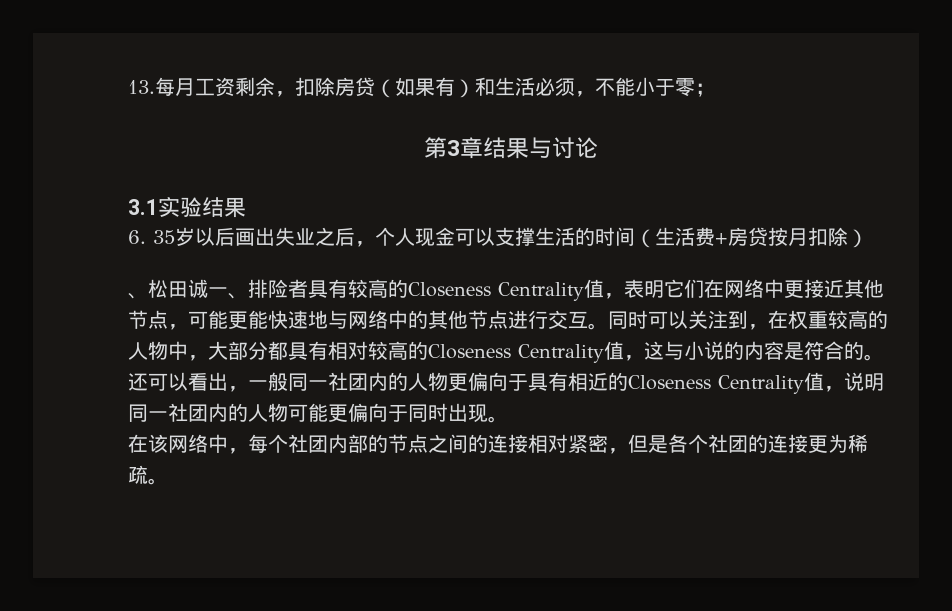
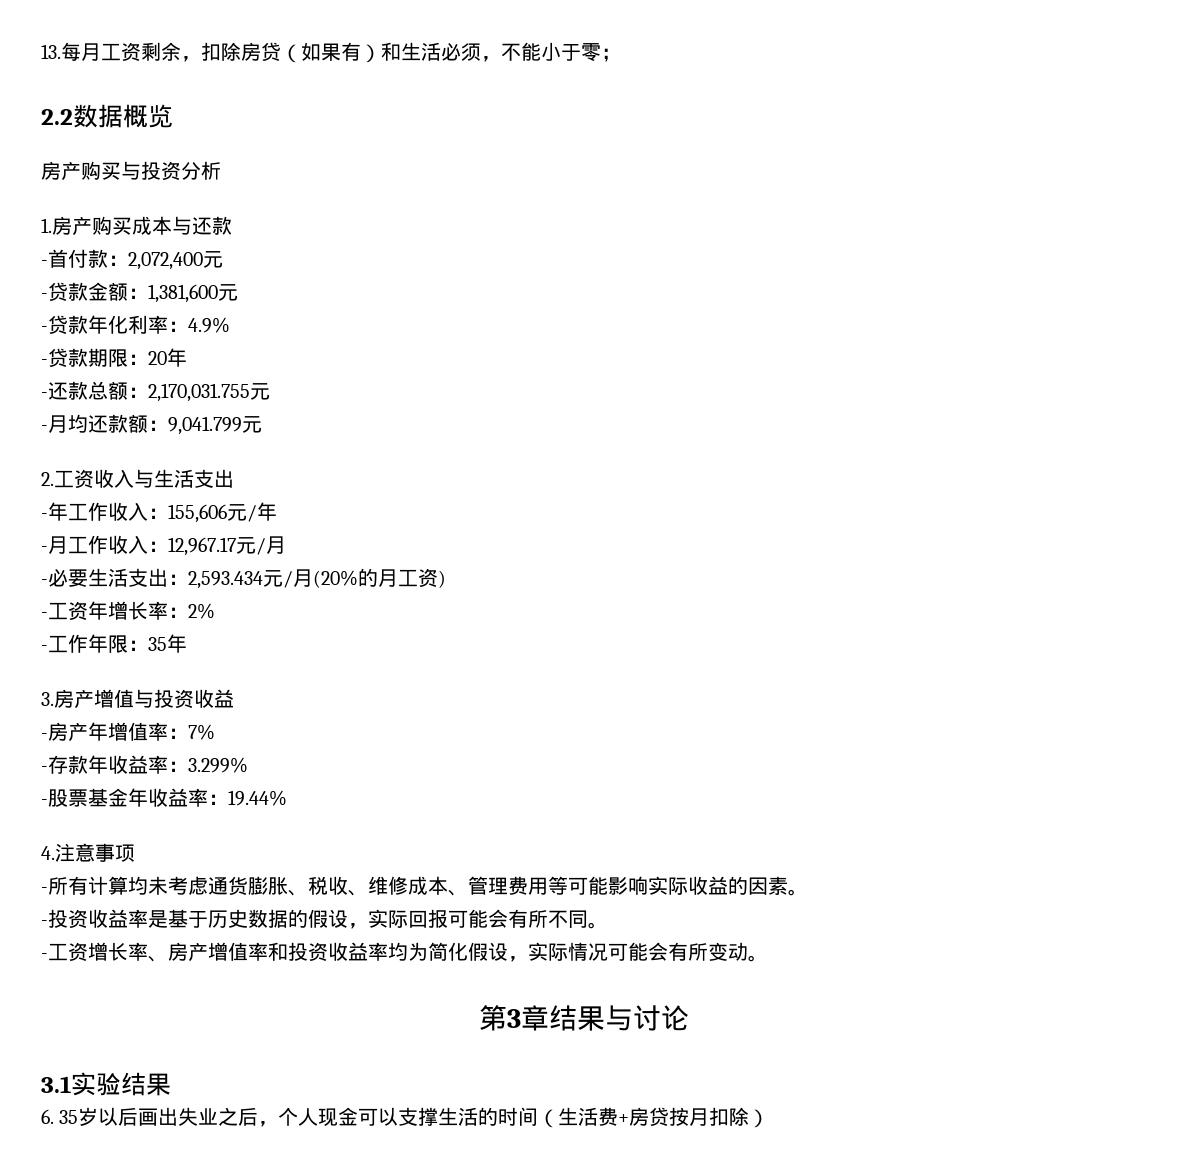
+ 2.2数据概览
+ 房产购买与投资分析
+ 1.房产购买成本与还款
+ -首付款：2,072,400元
+ -贷款金额：1,381,600元
+ -贷款年化利率：4.9%
+ -贷款期限：20年
+ -还款总额：2,170,031.755元
+ -月均还款额：9,041.799元
+ 2.工资收入与生活支出
+ -年工作收入：155,606元/年
+ -月工作收入：12,967.17元/月
+ -必要生活支出：2,593.434元/月(20%的月工资)
+ -工资年增长率：2%
+ -工作年限：35年
+ 3.房产增值与投资收益
+ -房产年增值率：7%
+ -存款年收益率：3.299%
+ -股票基金年收益率：19.44%
+ 4.注意事项
+ -所有计算均未考虑通货膨胀、税收、维修成本、管理费用等可能影响实际收益的因素。
+ -投资收益率是基于历史数据的假设，实际回报可能会有所不同。
+ -工资增长率、房产增值率和投资收益率均为简化假设，实际情况可能会有所变动。
- 、松田诚一、排险者具有较高的Closeness Centrality值，表明它们在网络中更接近其他节点，可能更能快速地与网络中的其他节点进行交互。同时可以关注到，在权重较高的人物中，大部分都具有相对较高的Closeness Centrality值，这与小说的内容是符合的。还可以看出，一般同一社团内的人物更偏向于具有相近的Closeness Centrality值，说明同一社团内的人物可能更偏向于同时出现。
- 在该网络中，每个社团内部的节点之间的连接相对紧密，但是各个社团的连接更为稀疏。

